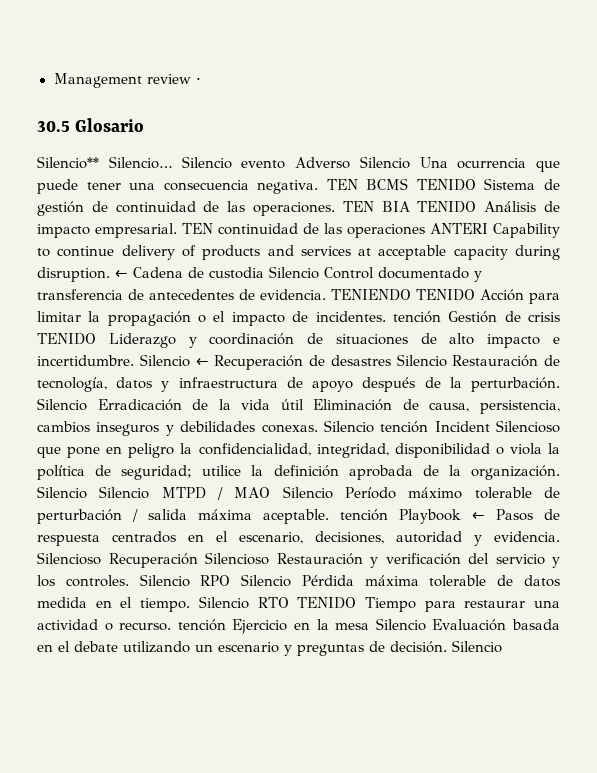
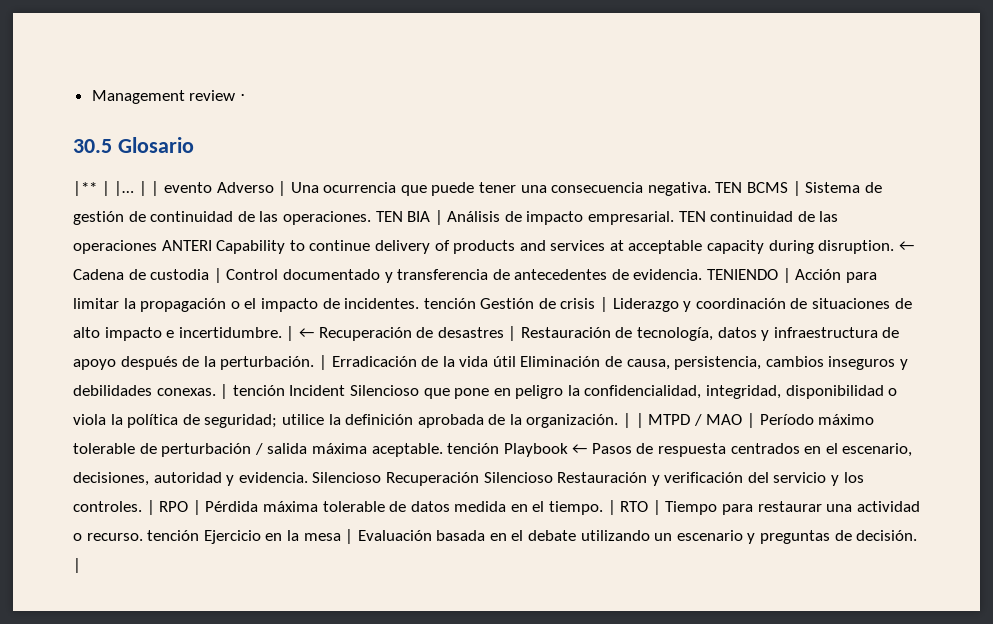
- Silencio** Silencio… Silencio evento Adverso Silencio Una ocurrencia que puede tener una consecuencia negativa.
+ |** | |… | | evento Adverso | Una ocurrencia que puede tener una consecuencia negativa.
- TEN BCMS TENIDO Sistema de gestión de continuidad de las operaciones.
+ TEN BCMS | Sistema de gestión de continuidad de las operaciones.
- TEN BIA TENIDO Análisis de impacto empresarial.
+ TEN BIA | Análisis de impacto empresarial.
- ← Cadena de custodia Silencio Control documentado y transferencia de antecedentes de evidencia.
+ ← Cadena de custodia | Control documentado y transferencia de antecedentes de evidencia.
- TENIENDO TENIDO Acción para limitar la propagación o el impacto de incidentes. tención Gestión de crisis TENIDO Liderazgo y coordinación de situaciones de alto impacto e incertidumbre.
+ TENIENDO | Acción para limitar la propagación o el impacto de incidentes. tención Gestión de crisis | Liderazgo y coordinación de situaciones de alto impacto e incertidumbre.
- Silencio ← Recuperación de desastres Silencio Restauración de tecnología, datos y infraestructura de apoyo después de la perturbación.
+ | ← Recuperación de desastres | Restauración de tecnología, datos y infraestructura de apoyo después de la perturbación.
- Silencio Erradicación de la vida útil Eliminación de causa, persistencia, cambios inseguros y debilidades conexas.
+ | Erradicación de la vida útil Eliminación de causa, persistencia, cambios inseguros y debilidades conexas.
- Silencio tención Incident Silencioso que pone en peligro la confidencialidad, integridad, disponibilidad o viola la política de seguridad; utilice la definición aprobada de la organización.
+ | tención Incident Silencioso que pone en peligro la confidencialidad, integridad, disponibilidad o viola la política de seguridad; utilice la definición aprobada de la organización.
- Silencio Silencio MTPD / MAO Silencio Período máximo tolerable de perturbación / salida máxima aceptable. tención Playbook ← Pasos de respuesta centrados en el escenario, decisiones, autoridad y evidencia.
+ | | MTPD / MAO | Período máximo tolerable de perturbación / salida máxima aceptable. tención Playbook ← Pasos de respuesta centrados en el escenario, decisiones, autoridad y evidencia.
- Silencio RPO Silencio Pérdida máxima tolerable de datos medida en el tiempo.
+ | RPO | Pérdida máxima tolerable de datos medida en el tiempo.
- Silencio RTO TENIDO Tiempo para restaurar una actividad o recurso. tención Ejercicio en la mesa Silencio Evaluación basada en el debate utilizando un escenario y preguntas de decisión. Silencio
+ | RTO | Tiempo para restaurar una actividad o recurso. tención Ejercicio en la mesa | Evaluación basada en el debate utilizando un escenario y preguntas de decisión. |

